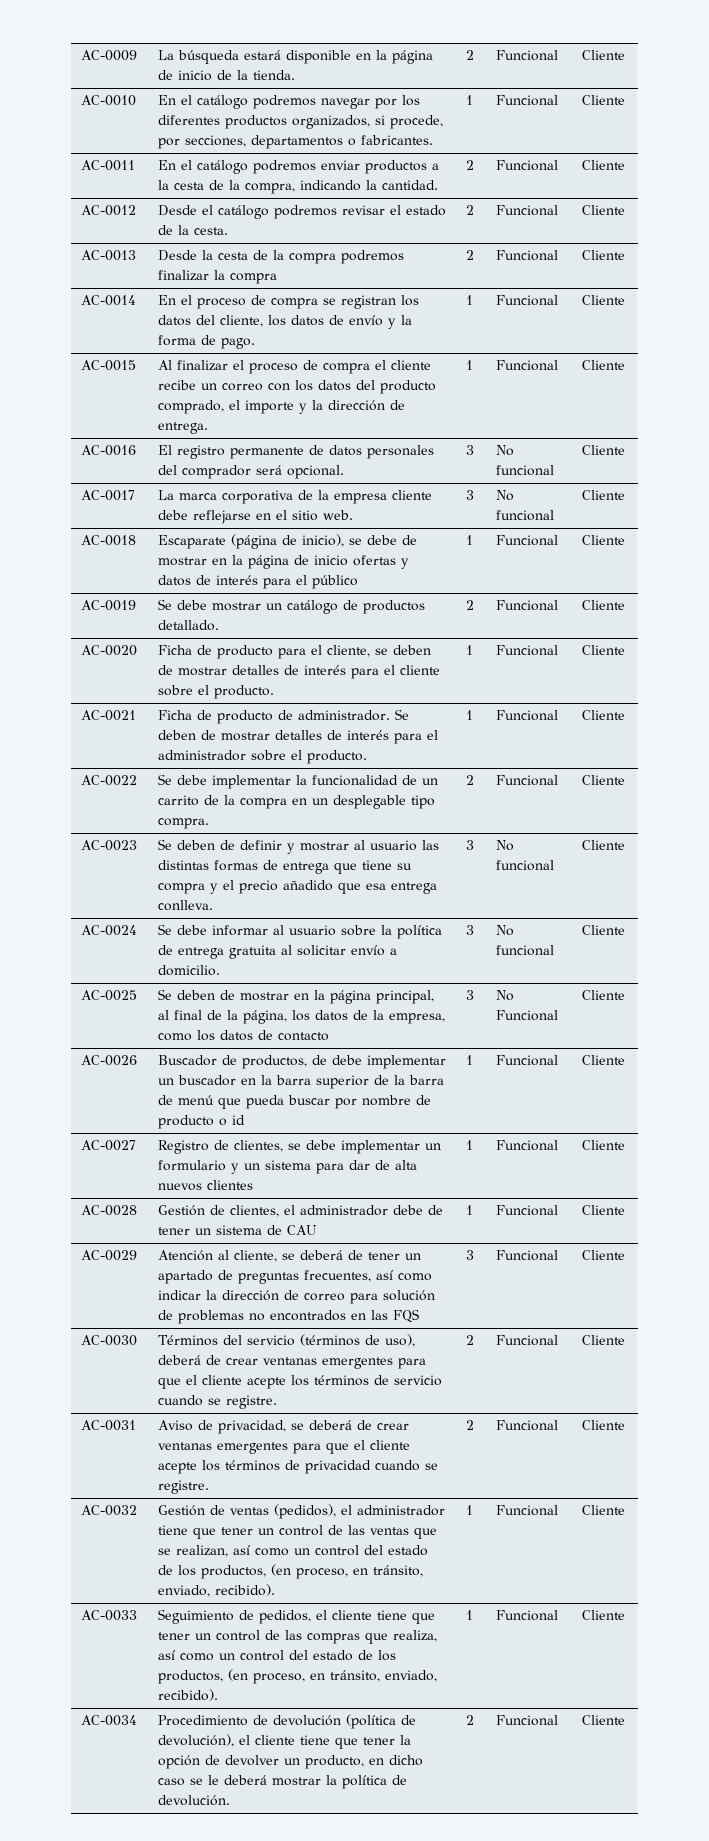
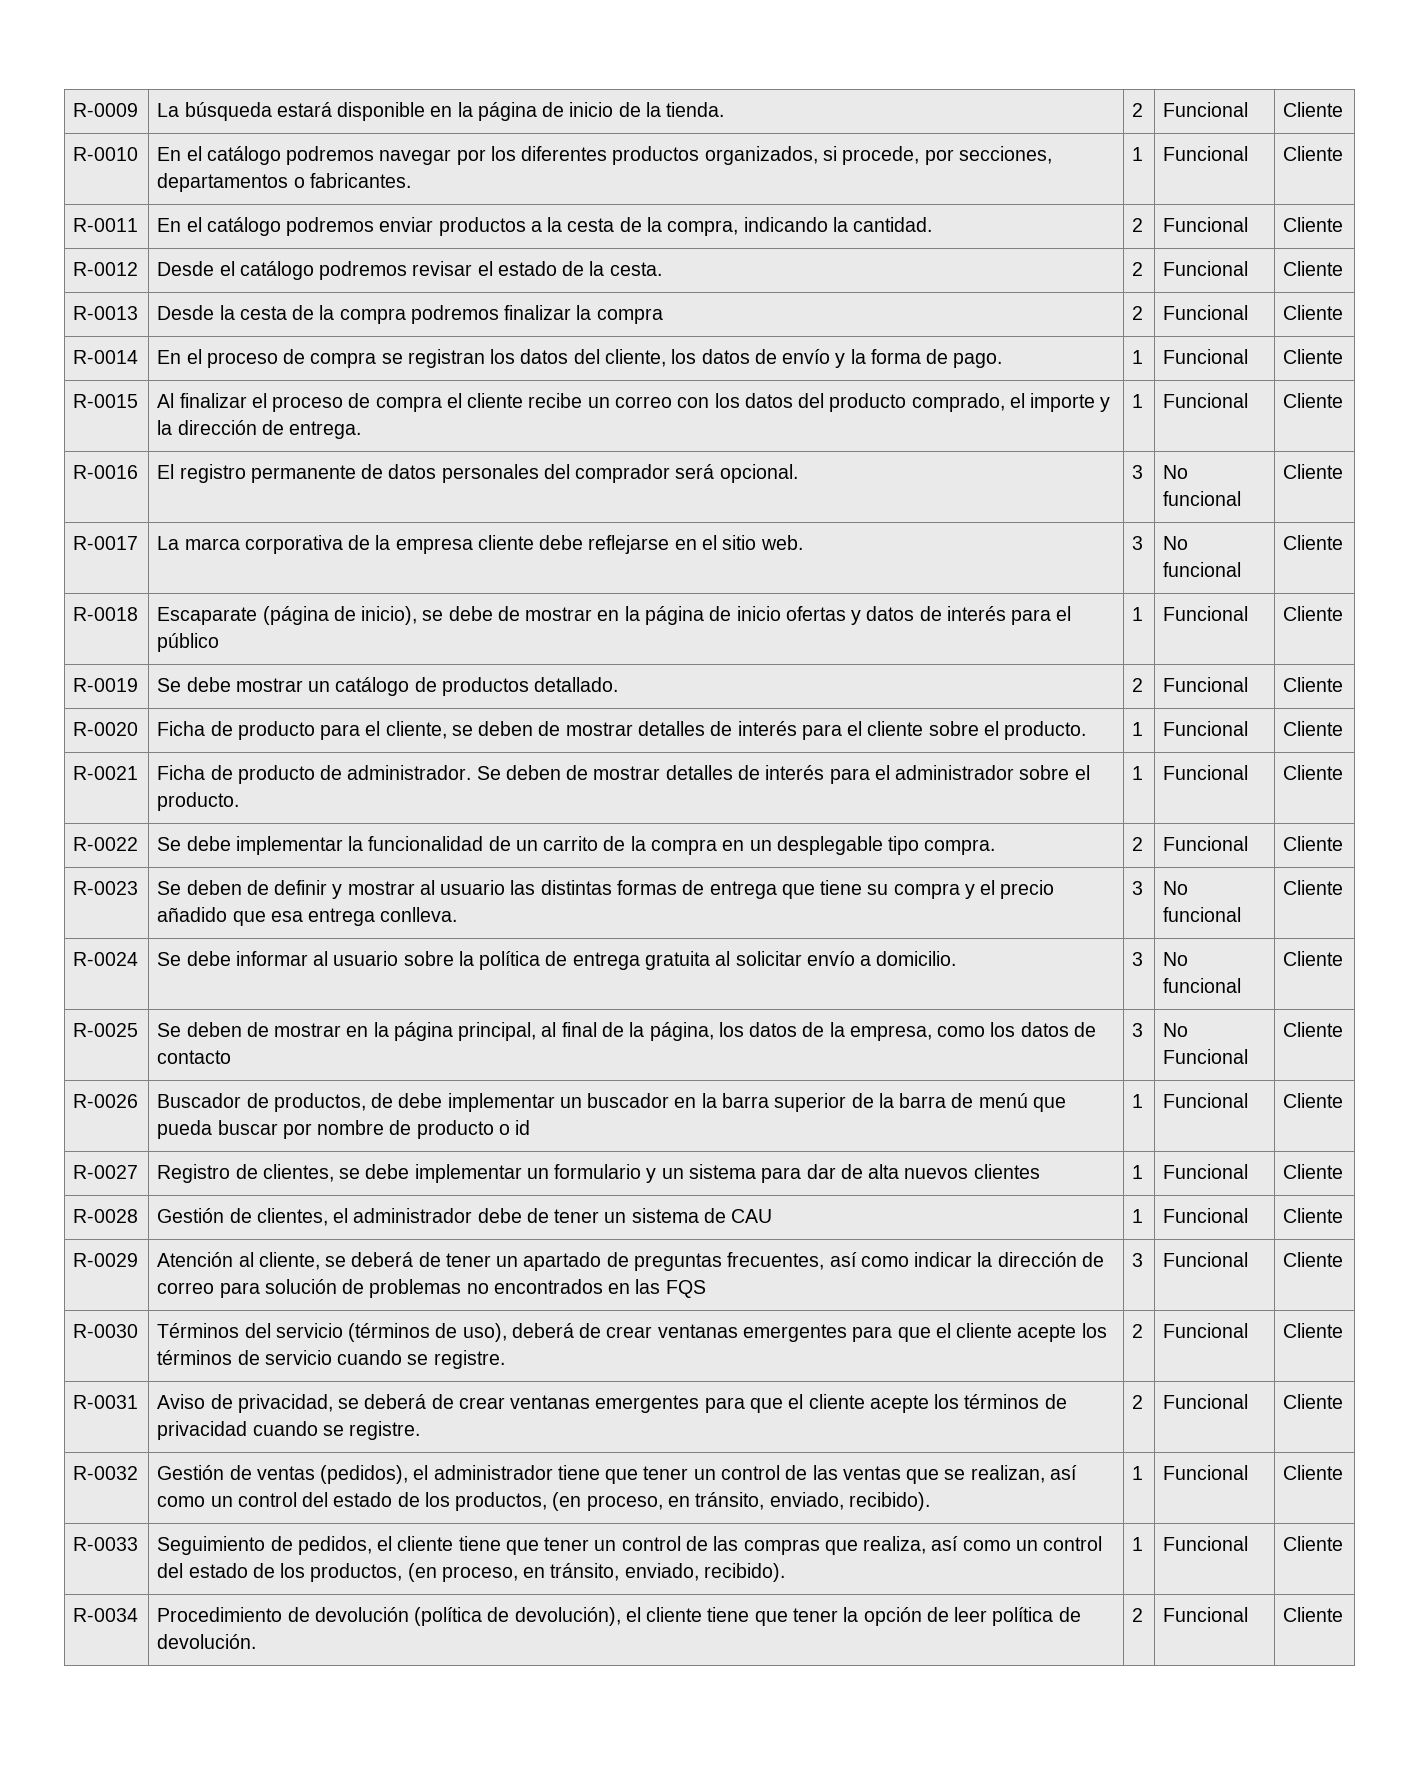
- AC-0009 | La búsqueda estará disponible en la página de inicio de la tienda. | 2 | Funcional | Cliente
+ R-0009 | La búsqueda estará disponible en la página de inicio de la tienda. | 2 | Funcional | Cliente
- AC-0010 | En el catálogo podremos navegar por los diferentes productos organizados, si procede, por secciones, departamentos o fabricantes. | 1 | Funcional | Cliente
+ R-0010 | En el catálogo podremos navegar por los diferentes productos organizados, si procede, por secciones, departamentos o fabricantes. | 1 | Funcional | Cliente
- AC-0011 | En el catálogo podremos enviar productos a la cesta de la compra, indicando la cantidad. | 2 | Funcional | Cliente
+ R-0011 | En el catálogo podremos enviar productos a la cesta de la compra, indicando la cantidad. | 2 | Funcional | Cliente
- AC-0012 | Desde el catálogo podremos revisar el estado de la cesta. | 2 | Funcional | Cliente
+ R-0012 | Desde el catálogo podremos revisar el estado de la cesta. | 2 | Funcional | Cliente
- AC-0013 | Desde la cesta de la compra podremos finalizar la compra | 2 | Funcional | Cliente
+ R-0013 | Desde la cesta de la compra podremos finalizar la compra | 2 | Funcional | Cliente
- AC-0014 | En el proceso de compra se registran los datos del cliente, los datos de envío y la forma de pago. | 1 | Funcional | Cliente
+ R-0014 | En el proceso de compra se registran los datos del cliente, los datos de envío y la forma de pago. | 1 | Funcional | Cliente
- AC-0015 | Al finalizar el proceso de compra el cliente recibe un correo con los datos del producto comprado, el importe y la dirección de entrega. | 1 | Funcional | Cliente
+ R-0015 | Al finalizar el proceso de compra el cliente recibe un correo con los datos del producto comprado, el importe y la dirección de entrega. | 1 | Funcional | Cliente
- AC-0016 | El registro permanente de datos personales del comprador será opcional. | 3 | No funcional | Cliente
+ R-0016 | El registro permanente de datos personales del comprador será opcional. | 3 | No funcional | Cliente
- AC-0017 | La marca corporativa de la empresa cliente debe reflejarse en el sitio web. | 3 | No funcional | Cliente
+ R-0017 | La marca corporativa de la empresa cliente debe reflejarse en el sitio web. | 3 | No funcional | Cliente
- AC-0018 | Escaparate (página de inicio), se debe de mostrar en la página de inicio ofertas y datos de interés para el público | 1 | Funcional | Cliente
+ R-0018 | Escaparate (página de inicio), se debe de mostrar en la página de inicio ofertas y datos de interés para el público | 1 | Funcional | Cliente
- AC-0019 | Se debe mostrar un catálogo de productos detallado. | 2 | Funcional | Cliente
+ R-0019 | Se debe mostrar un catálogo de productos detallado. | 2 | Funcional | Cliente
- AC-0020 | Ficha de producto para el cliente, se deben de mostrar detalles de interés para el cliente sobre el producto. | 1 | Funcional | Cliente
+ R-0020 | Ficha de producto para el cliente, se deben de mostrar detalles de interés para el cliente sobre el producto. | 1 | Funcional | Cliente
- AC-0021 | Ficha de producto de administrador. Se deben de mostrar detalles de interés para el administrador sobre el producto. | 1 | Funcional | Cliente
+ R-0021 | Ficha de producto de administrador. Se deben de mostrar detalles de interés para el administrador sobre el producto. | 1 | Funcional | Cliente
- AC-0022 | Se debe implementar la funcionalidad de un carrito de la compra en un desplegable tipo compra. | 2 | Funcional | Cliente
+ R-0022 | Se debe implementar la funcionalidad de un carrito de la compra en un desplegable tipo compra. | 2 | Funcional | Cliente
- AC-0023 | Se deben de definir y mostrar al usuario las distintas formas de entrega que tiene su compra y el precio añadido que esa entrega conlleva. | 3 | No funcional | Cliente
+ R-0023 | Se deben de definir y mostrar al usuario las distintas formas de entrega que tiene su compra y el precio añadido que esa entrega conlleva. | 3 | No funcional | Cliente
- AC-0024 | Se debe informar al usuario sobre la política de entrega gratuita al solicitar envío a domicilio. | 3 | No funcional | Cliente
+ R-0024 | Se debe informar al usuario sobre la política de entrega gratuita al solicitar envío a domicilio. | 3 | No funcional | Cliente
- AC-0025 | Se deben de mostrar en la página principal, al final de la página, los datos de la empresa, como los datos de contacto | 3 | No Funcional | Cliente
+ R-0025 | Se deben de mostrar en la página principal, al final de la página, los datos de la empresa, como los datos de contacto | 3 | No Funcional | Cliente
- AC-0026 | Buscador de productos, de debe implementar un buscador en la barra superior de la barra de menú que pueda buscar por nombre de producto o id | 1 | Funcional | Cliente
+ R-0026 | Buscador de productos, de debe implementar un buscador en la barra superior de la barra de menú que pueda buscar por nombre de producto o id | 1 | Funcional | Cliente
- AC-0027 | Registro de clientes, se debe implementar un formulario y un sistema para dar de alta nuevos clientes | 1 | Funcional | Cliente
+ R-0027 | Registro de clientes, se debe implementar un formulario y un sistema para dar de alta nuevos clientes | 1 | Funcional | Cliente
- AC-0028 | Gestión de clientes, el administrador debe de tener un sistema de CAU | 1 | Funcional | Cliente
+ R-0028 | Gestión de clientes, el administrador debe de tener un sistema de CAU | 1 | Funcional | Cliente
- AC-0029 | Atención al cliente, se deberá de tener un apartado de preguntas frecuentes, así como indicar la dirección de correo para solución de problemas no encontrados en las FQS | 3 | Funcional | Cliente
+ R-0029 | Atención al cliente, se deberá de tener un apartado de preguntas frecuentes, así como indicar la dirección de correo para solución de problemas no encontrados en las FQS | 3 | Funcional | Cliente
- AC-0030 | Términos del servicio (términos de uso), deberá de crear ventanas emergentes para que el cliente acepte los términos de servicio cuando se registre. | 2 | Funcional | Cliente
+ R-0030 | Términos del servicio (términos de uso), deberá de crear ventanas emergentes para que el cliente acepte los términos de servicio cuando se registre. | 2 | Funcional | Cliente
- AC-0031 | Aviso de privacidad, se deberá de crear ventanas emergentes para que el cliente acepte los términos de privacidad cuando se registre. | 2 | Funcional | Cliente
+ R-0031 | Aviso de privacidad, se deberá de crear ventanas emergentes para que el cliente acepte los términos de privacidad cuando se registre. | 2 | Funcional | Cliente
- AC-0032 | Gestión de ventas (pedidos), el administrador tiene que tener un control de las ventas que se realizan, así como un control del estado de los productos, (en proceso, en tránsito, enviado, recibido). | 1 | Funcional | Cliente
+ R-0032 | Gestión de ventas (pedidos), el administrador tiene que tener un control de las ventas que se realizan, así como un control del estado de los productos, (en proceso, en tránsito, enviado, recibido). | 1 | Funcional | Cliente
- AC-0033 | Seguimiento de pedidos, el cliente tiene que tener un control de las compras que realiza, así como un control del estado de los productos, (en proceso, en tránsito, enviado, recibido). | 1 | Funcional | Cliente
+ R-0033 | Seguimiento de pedidos, el cliente tiene que tener un control de las compras que realiza, así como un control del estado de los productos, (en proceso, en tránsito, enviado, recibido). | 1 | Funcional | Cliente
- AC-0034 | Procedimiento de devolución (política de devolución), el cliente tiene que tener la opción de devolver un producto, en dicho caso se le deberá mostrar la política de devolución. | 2 | Funcional | Cliente
+ R-0034 | Procedimiento de devolución (política de devolución), el cliente tiene que tener la opción de leer política de devolución. | 2 | Funcional | Cliente

